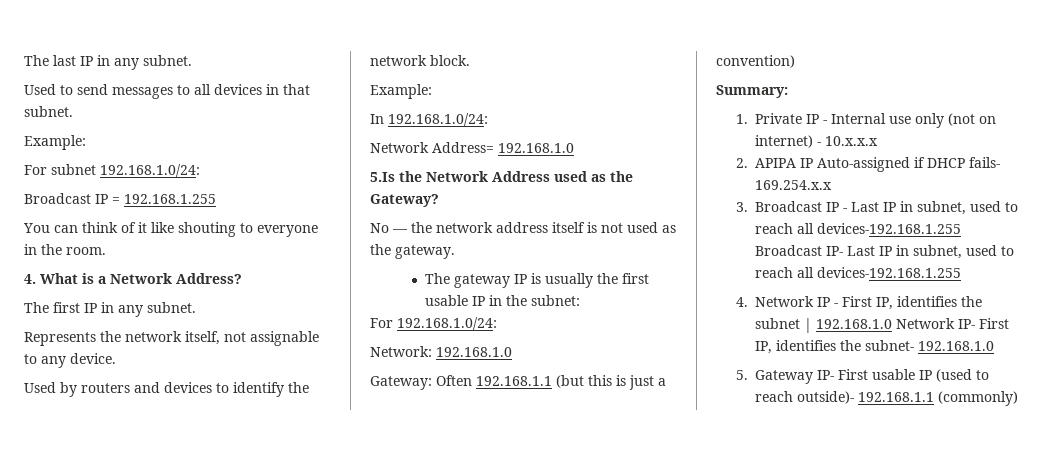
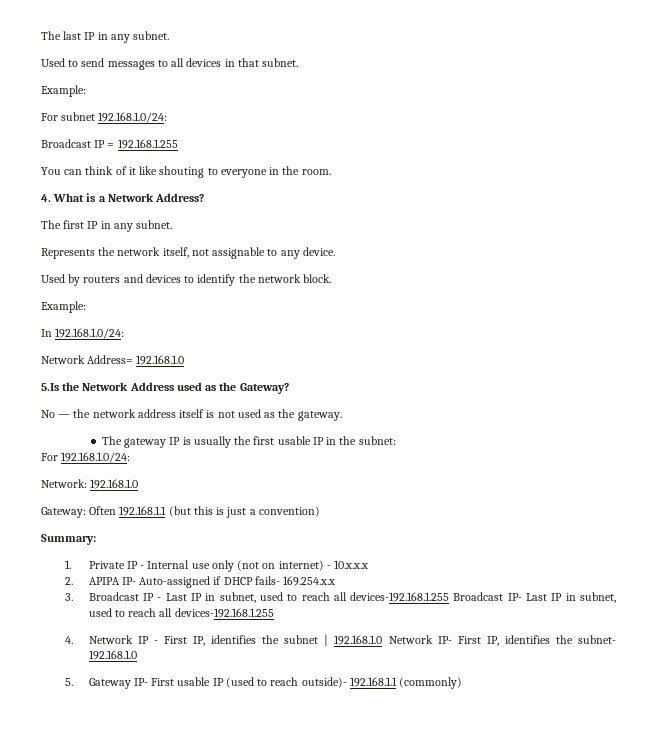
- 2. APIPA IP Auto-assigned if DHCP fails- 169.254.x.x
+ 2. APIPA IP- Auto-assigned if DHCP fails- 169.254.x.x

